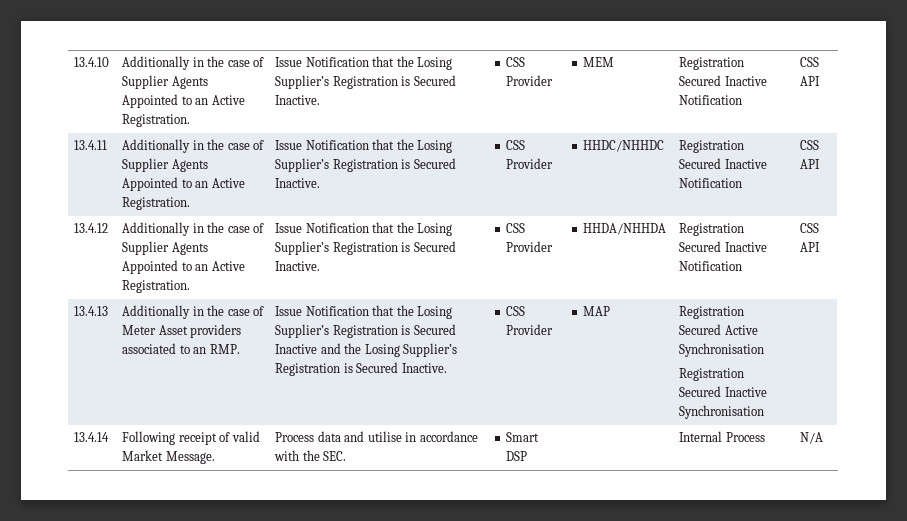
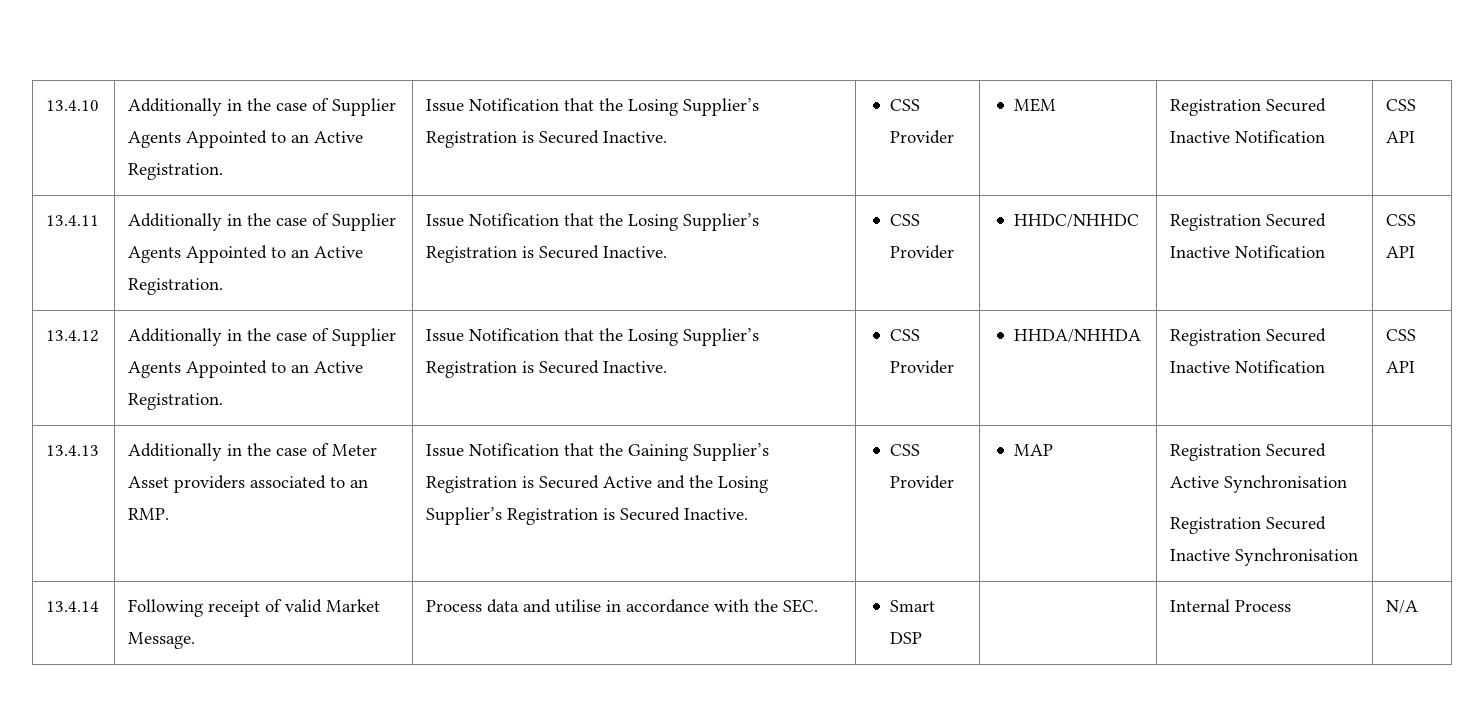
- Issue Notification that the Losing Supplier’s Registration is Secured Inactive and the Losing Supplier’s Registration is Secured Inactive.
+ Issue Notification that the Gaining Supplier’s Registration is Secured Active and the Losing Supplier’s Registration is Secured Inactive.

